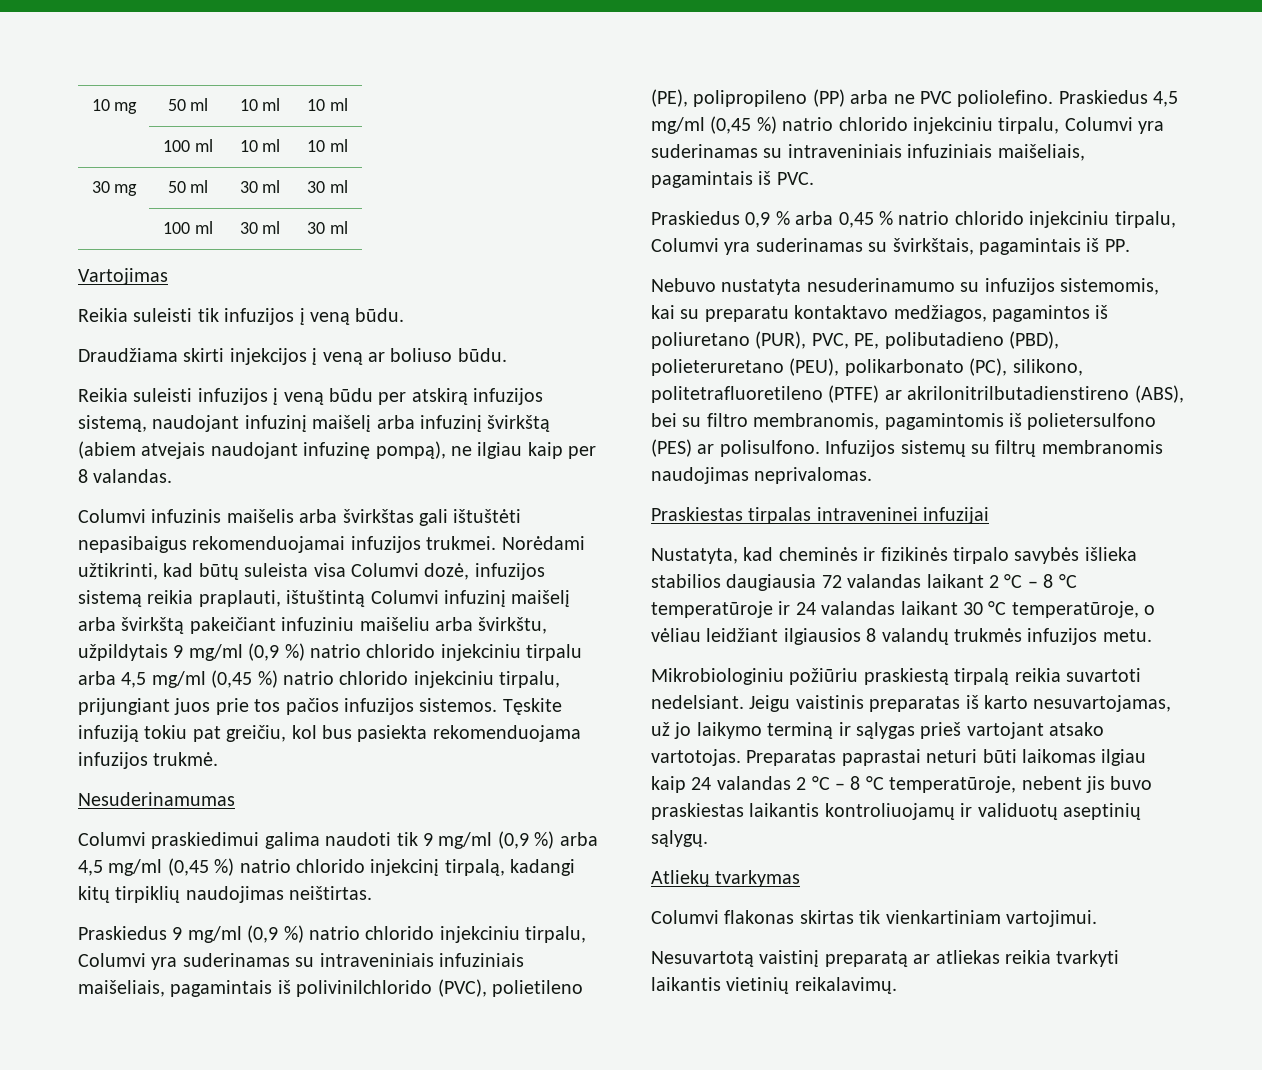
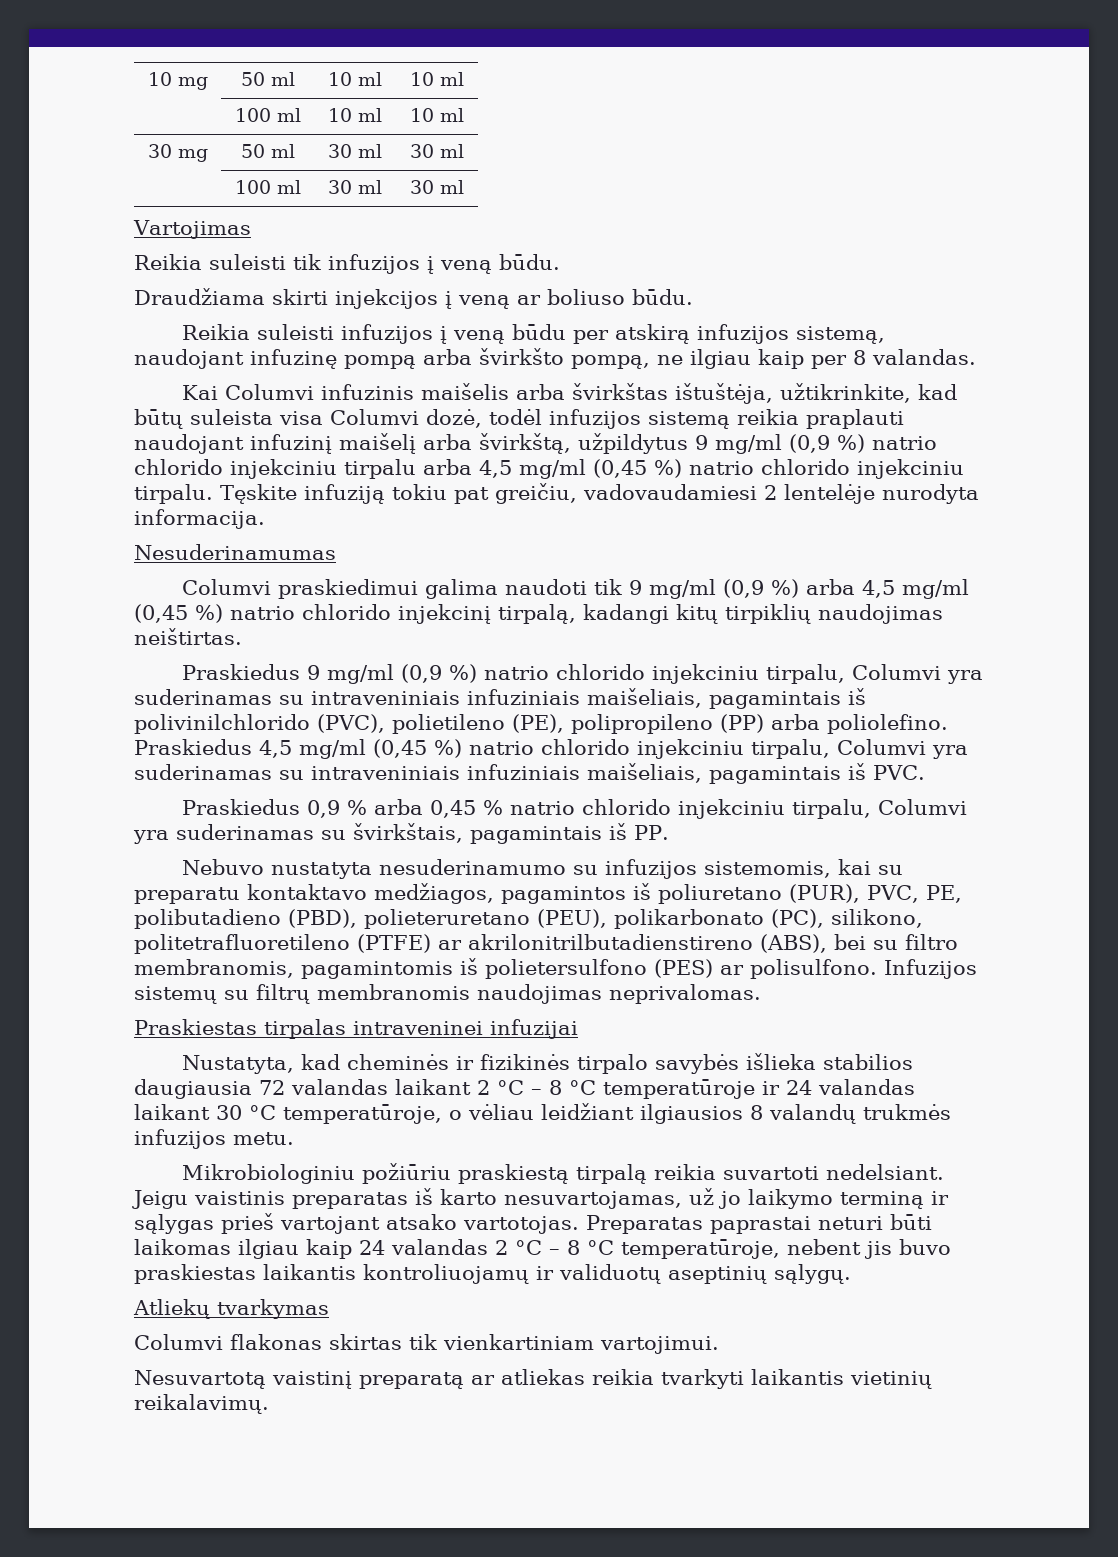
- Reikia suleisti infuzijos į veną būdu per atskirą infuzijos sistemą, naudojant infuzinį maišelį arba infuzinį švirkštą (abiem atvejais naudojant infuzinę pompą), ne ilgiau kaip per 8 valandas.
+ Reikia suleisti infuzijos į veną būdu per atskirą infuzijos sistemą, naudojant infuzinę pompą arba švirkšto pompą, ne ilgiau kaip per 8 valandas.
- Columvi infuzinis maišelis arba švirkštas gali ištuštėti nepasibaigus rekomenduojamai infuzijos trukmei. Norėdami užtikrinti, kad būtų suleista visa Columvi dozė, infuzijos sistemą reikia praplauti, ištuštintą Columvi infuzinį maišelį arba švirkštą pakeičiant infuziniu maišeliu arba švirkštu, užpildytais 9 mg/ml (0,9 %) natrio chlorido injekciniu tirpalu arba 4,5 mg/ml (0,45 %) natrio chlorido injekciniu tirpalu, prijungiant juos prie tos pačios infuzijos sistemos.
+ Kai Columvi infuzinis maišelis arba švirkštas ištuštėja, užtikrinkite, kad būtų suleista visa Columvi dozė, todėl infuzijos sistemą reikia praplauti naudojant infuzinį maišelį arba švirkštą, užpildytus 9 mg/ml (0,9 %) natrio chlorido injekciniu tirpalu arba 4,5 mg/ml (0,45 %) natrio chlorido injekciniu tirpalu.
- Tęskite infuziją tokiu pat greičiu, kol bus pasiekta rekomenduojama infuzijos trukmė.
+ Tęskite infuziją tokiu pat greičiu, vadovaudamiesi 2 lentelėje nurodyta informacija.
- Praskiedus 9 mg/ml (0,9 %) natrio chlorido injekciniu tirpalu, Columvi yra suderinamas su intraveniniais infuziniais maišeliais, pagamintais iš polivinilchlorido (PVC), polietileno (PE), polipropileno (PP) arba ne PVC poliolefino.
+ Praskiedus 9 mg/ml (0,9 %) natrio chlorido injekciniu tirpalu, Columvi yra suderinamas su intraveniniais infuziniais maišeliais, pagamintais iš polivinilchlorido (PVC), polietileno (PE), polipropileno (PP) arba poliolefino.

